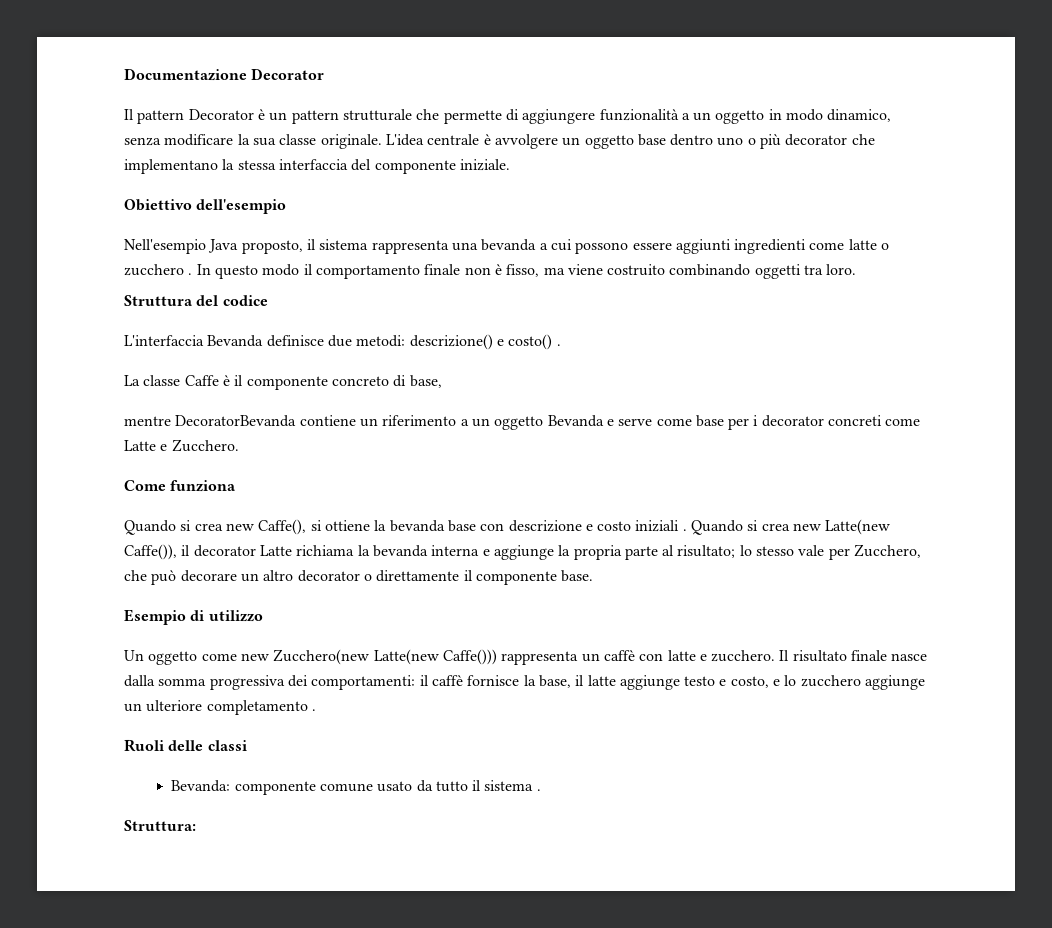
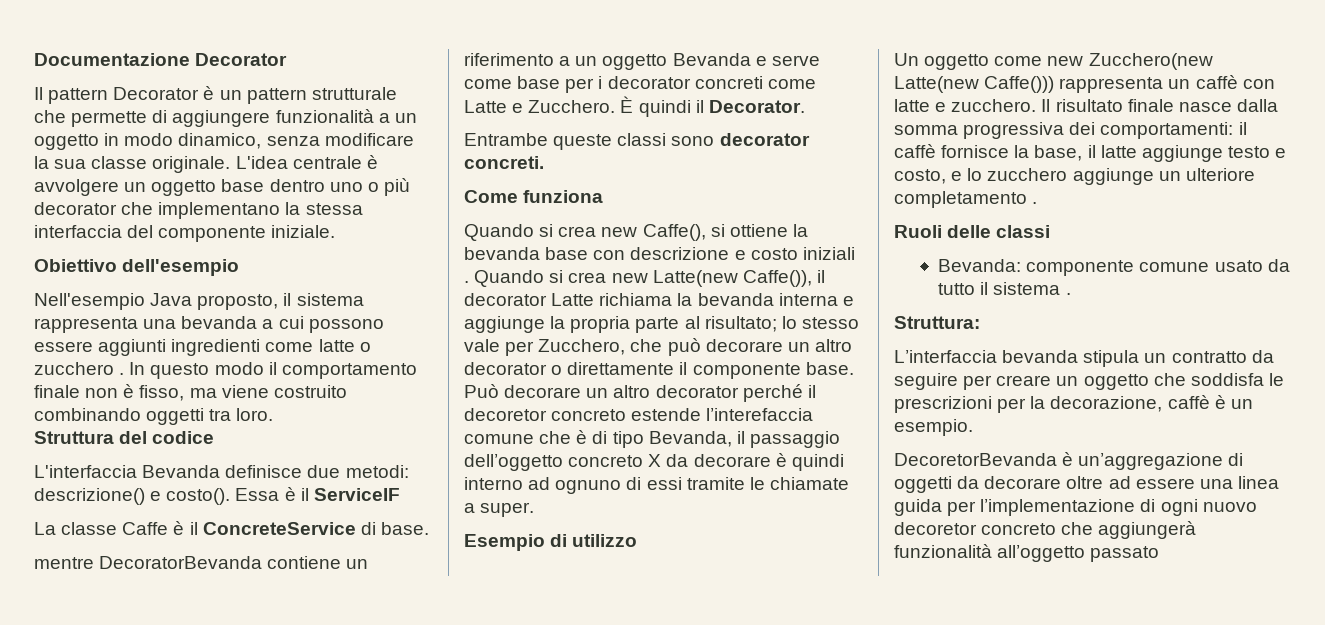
- L'interfaccia Bevanda definisce due metodi: descrizione() e costo() .
+ L'interfaccia Bevanda definisce due metodi: descrizione() e costo(). Essa è il ServiceIF
- La classe Caffe è il componente concreto di base,
+ La classe Caffe è il ConcreteService di base.
+ È quindi il Decorator.
+ Entrambe queste classi sono decorator concreti.
+ Può decorare un altro decorator perché il decoretor concreto estende l’interefaccia comune che è di tipo Bevanda, il passaggio dell’oggetto concreto X da decorare è quindi interno ad ognuno di essi tramite le chiamate a super.
+ L’interfaccia bevanda stipula un contratto da seguire per creare un oggetto che soddisfa le prescrizioni per la decorazione, caffè è un esempio.
+ DecoretorBevanda è un’aggregazione di oggetti da decorare oltre ad essere una linea guida per l’implementazione di ogni nuovo decoretor concreto che aggiungerà funzionalità all’oggetto passato

